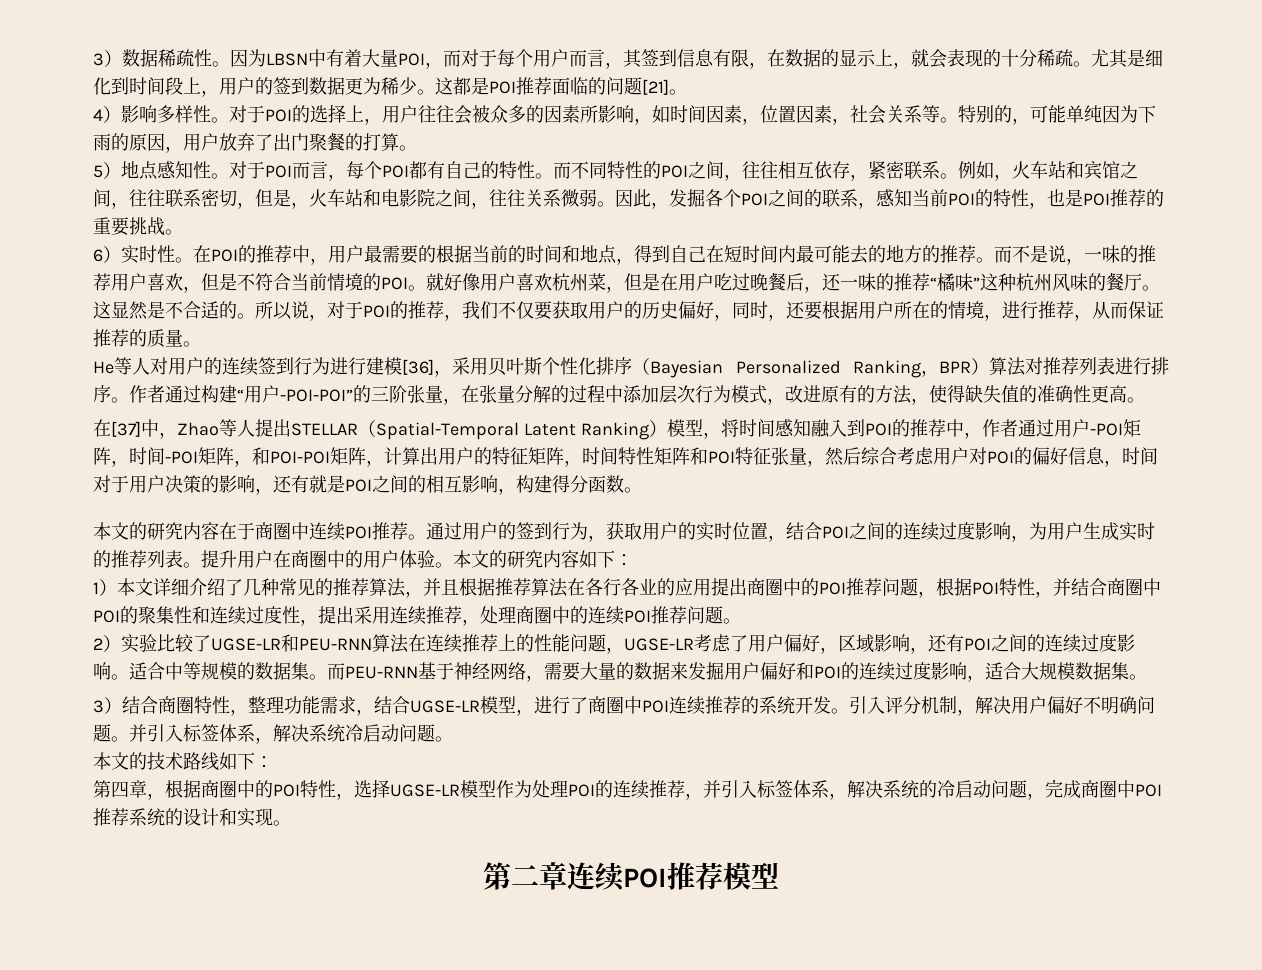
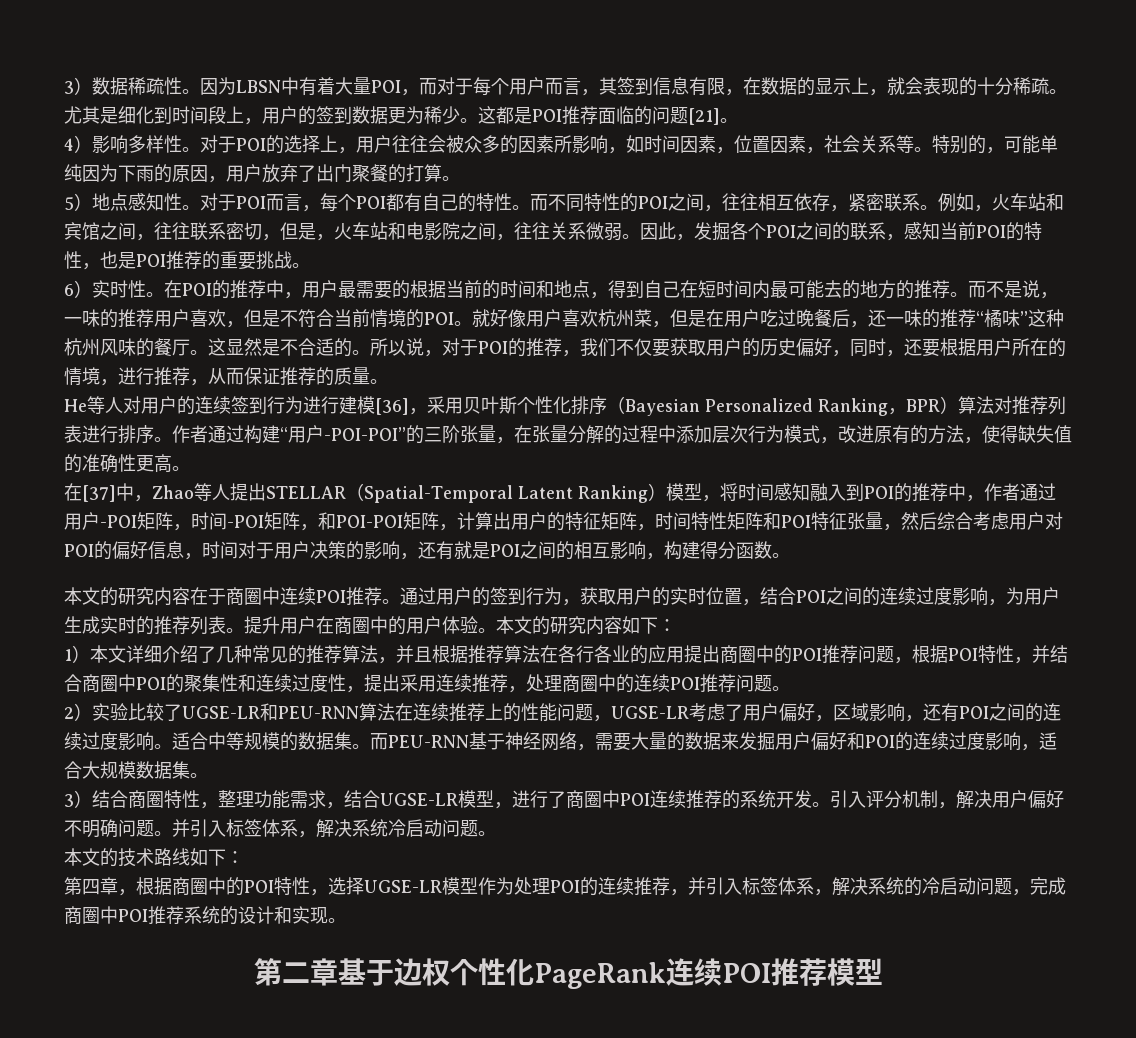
- 第二章连续POI推荐模型
+ 第二章基于边权个性化PageRank连续POI推荐模型

